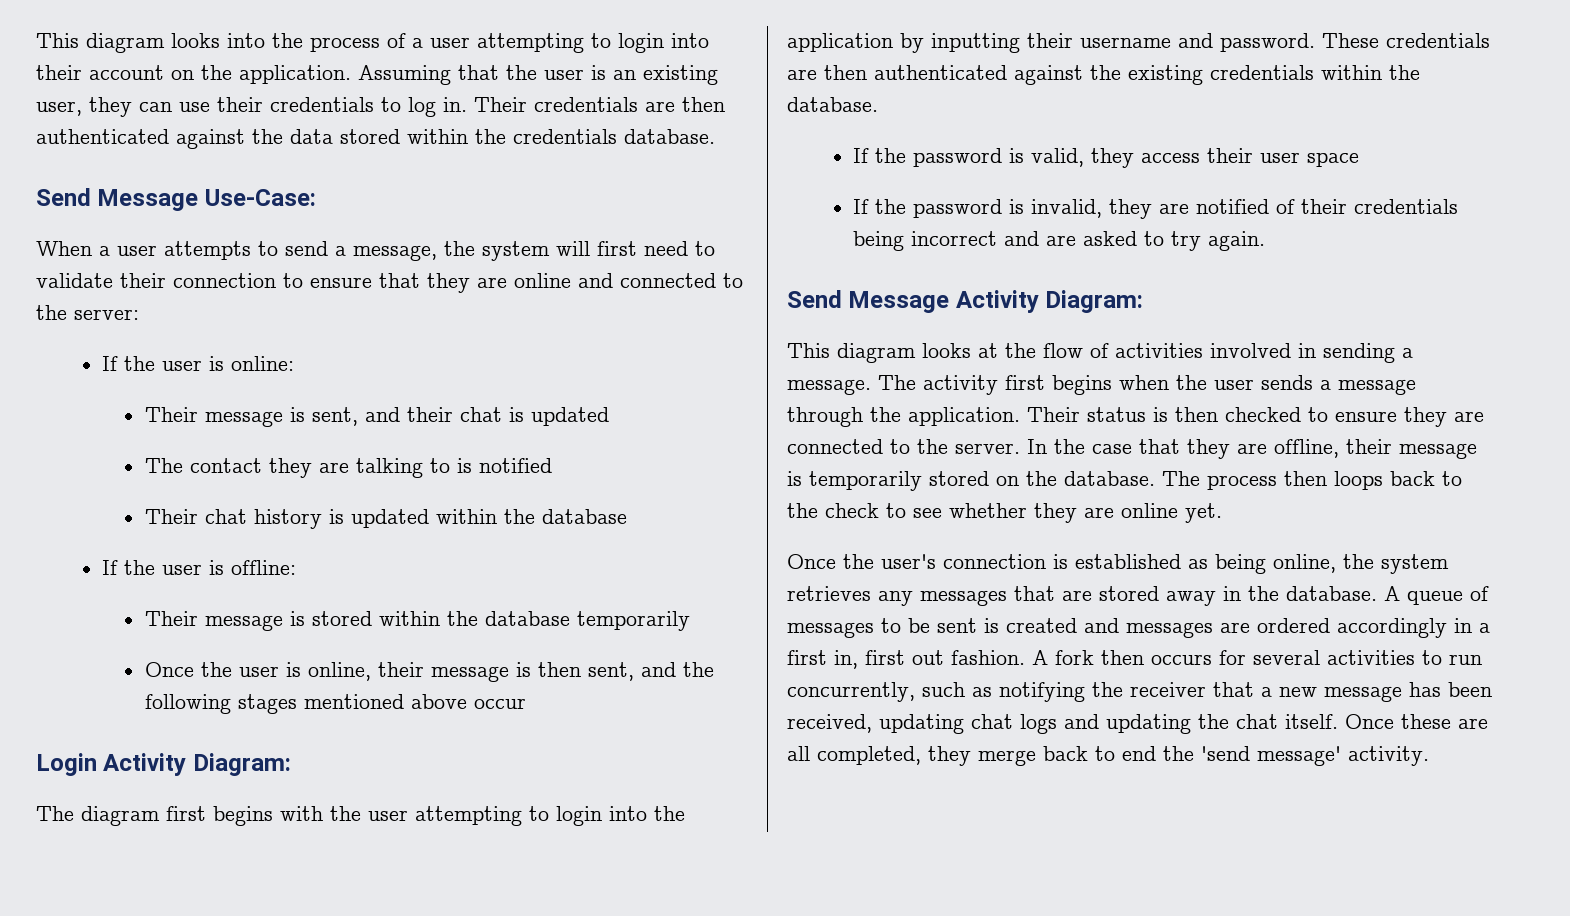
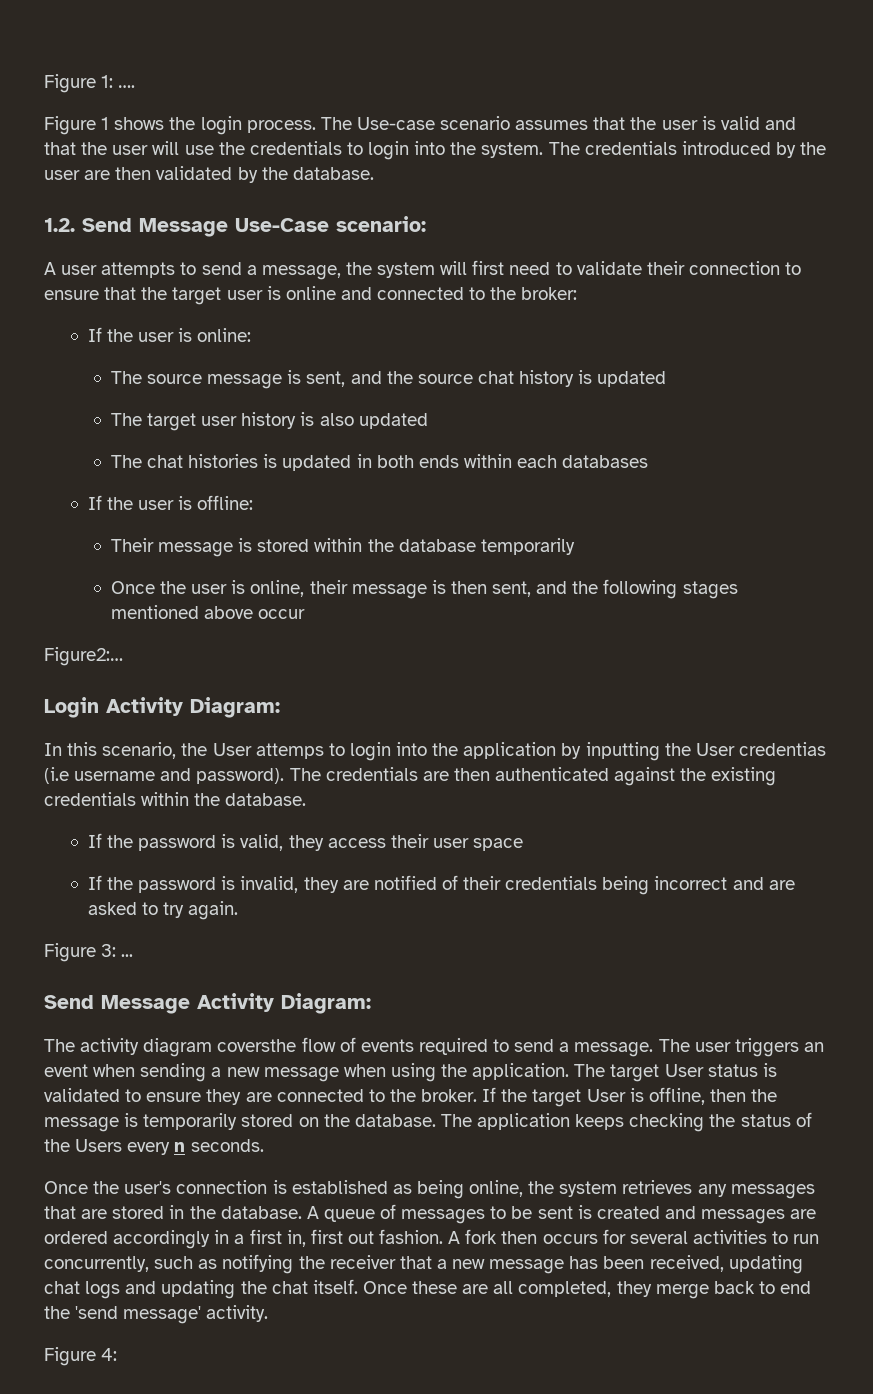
- This diagram looks into the process of a user attempting to login into their account on the application. Assuming that the user is an existing user, they can use their credentials to log in. Their credentials are then authenticated against the data stored within the credentials database.
- Send Message Use-Case:
- When a user attempts to send a message, the system will first need to validate their connection to ensure that they are online and connected to the server:
+ Figure 1: ….
+ Figure 1 shows the login process. The Use-case scenario assumes that the user is valid and that the user will use the credentials to login into the system. The credentials introduced by the user are then validated by the database.
+ 1.2. Send Message Use-Case scenario:
+ A user attempts to send a message, the system will first need to validate their connection to ensure that the target user is online and connected to the broker:
- Their message is sent, and their chat is updated
+ The source message is sent, and the source chat history is updated
- The contact they are talking to is notified
- Their chat history is updated within the database
+ The target user history is also updated
+ The chat histories is updated in both ends within each databases
+ Figure2:…
- The diagram first begins with the user attempting to login into the application by inputting their username and password. These credentials are then authenticated against the existing credentials within the database.
+ In this scenario, the User attemps to login into the application by inputting the User credentias (i.e username and password). The credentials are then authenticated against the existing credentials within the database.
+ Figure 3: ...
- This diagram looks at the flow of activities involved in sending a message. The activity first begins when the user sends a message through the application. Their status is then checked to ensure they are connected to the server. In the case that they are offline, their message is temporarily stored on the database.
+ The activity diagram coversthe flow of events required to send a message. The user triggers an event when sending a new message when using the application. The target User status is validated to ensure they are connected to the broker. If the target User is offline, then the message is temporarily stored on the database.
- The process then loops back to the check to see whether they are online yet.
+ The application keeps checking the status of the Users every n seconds.
- Once the user's connection is established as being online, the system retrieves any messages that are stored away in the database.
+ Once the user's connection is established as being online, the system retrieves any messages that are stored in the database.
+ Figure 4:

